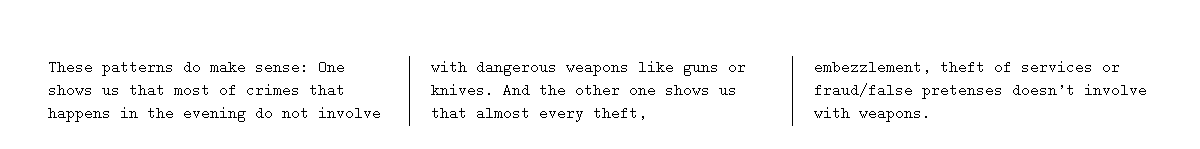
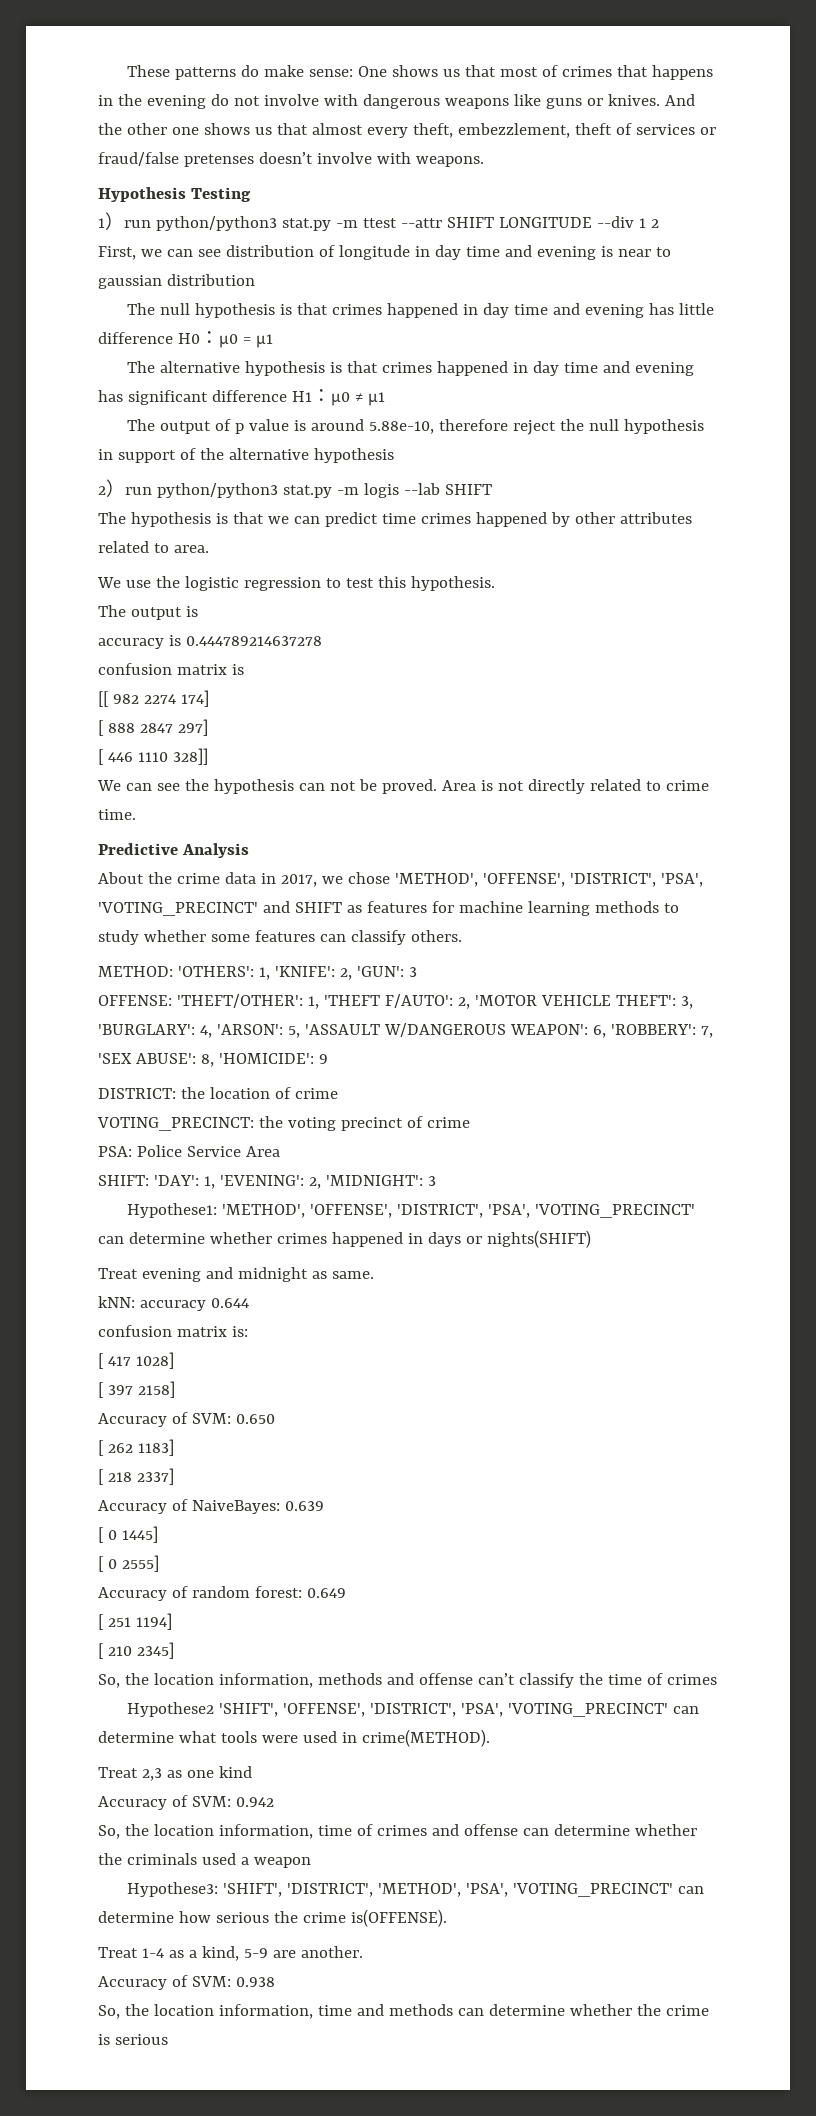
+ Hypothesis Testing
+ 1）run python/python3 stat.py -m ttest --attr SHIFT LONGITUDE --div 1 2
+ First, we can see distribution of longitude in day time and evening is near to gaussian distribution
+ The null hypothesis is that crimes happened in day time and evening has little difference H0：μ0 = μ1
+ The alternative hypothesis is that crimes happened in day time and evening has significant difference H1：μ0 ≠ μ1
+ The output of p value is around 5.88e-10, therefore reject the null hypothesis in support of the alternative hypothesis
+ 2）run python/python3 stat.py -m logis --lab SHIFT
+ The hypothesis is that we can predict time crimes happened by other attributes related to area.
+ We use the logistic regression to test this hypothesis.
+ The output is
+ accuracy is 0.444789214637278
+ confusion matrix is
+ [[ 982 2274 174]
+ [ 888 2847 297]
+ [ 446 1110 328]]
+ We can see the hypothesis can not be proved. Area is not directly related to crime time.
+ Predictive Analysis
+ About the crime data in 2017, we chose 'METHOD', 'OFFENSE', 'DISTRICT', 'PSA', 'VOTING_PRECINCT' and SHIFT as features for machine learning methods to study whether some features can classify others.
+ METHOD: 'OTHERS': 1, 'KNIFE': 2, 'GUN': 3
+ OFFENSE: 'THEFT/OTHER': 1, 'THEFT F/AUTO': 2, 'MOTOR VEHICLE THEFT': 3, 'BURGLARY': 4, 'ARSON': 5, 'ASSAULT W/DANGEROUS WEAPON': 6, 'ROBBERY': 7, 'SEX ABUSE': 8, 'HOMICIDE': 9
+ DISTRICT: the location of crime
+ VOTING_PRECINCT: the voting precinct of crime
+ PSA: Police Service Area
+ SHIFT: 'DAY': 1, 'EVENING': 2, 'MIDNIGHT': 3
+ Hypothese1: 'METHOD', 'OFFENSE', 'DISTRICT', 'PSA', 'VOTING_PRECINCT' can determine whether crimes happened in days or nights(SHIFT)
+ Treat evening and midnight as same.
+ kNN: accuracy 0.644
+ confusion matrix is:
+ [ 417 1028]
+ [ 397 2158]
+ Accuracy of SVM: 0.650
+ [ 262 1183]
+ [ 218 2337]
+ Accuracy of NaiveBayes: 0.639
+ [ 0 1445]
+ [ 0 2555]
+ Accuracy of random forest: 0.649
+ [ 251 1194]
+ [ 210 2345]
+ So, the location information, methods and offense can’t classify the time of crimes
+ Hypothese2 'SHIFT', 'OFFENSE', 'DISTRICT', 'PSA', 'VOTING_PRECINCT' can determine what tools were used in crime(METHOD).
+ Treat 2,3 as one kind
+ Accuracy of SVM: 0.942
+ So, the location information, time of crimes and offense can determine whether the criminals used a weapon
+ Hypothese3: 'SHIFT', 'DISTRICT', 'METHOD', 'PSA', 'VOTING_PRECINCT' can determine how serious the crime is(OFFENSE).
+ Treat 1-4 as a kind, 5-9 are another.
+ Accuracy of SVM: 0.938
+ So, the location information, time and methods can determine whether the crime is serious

